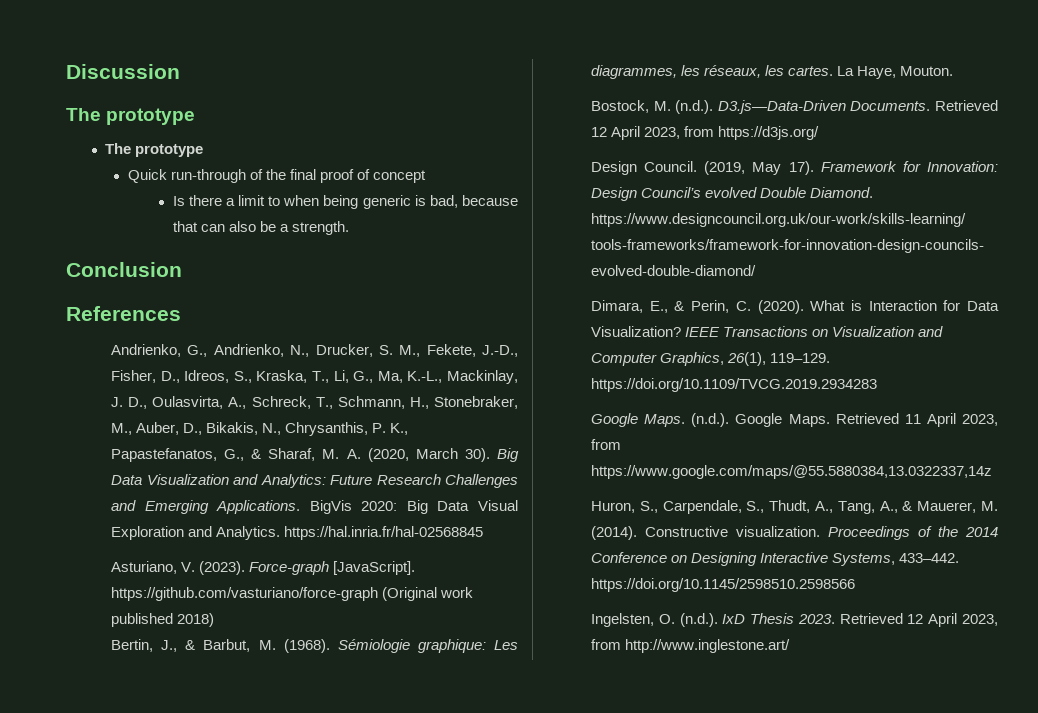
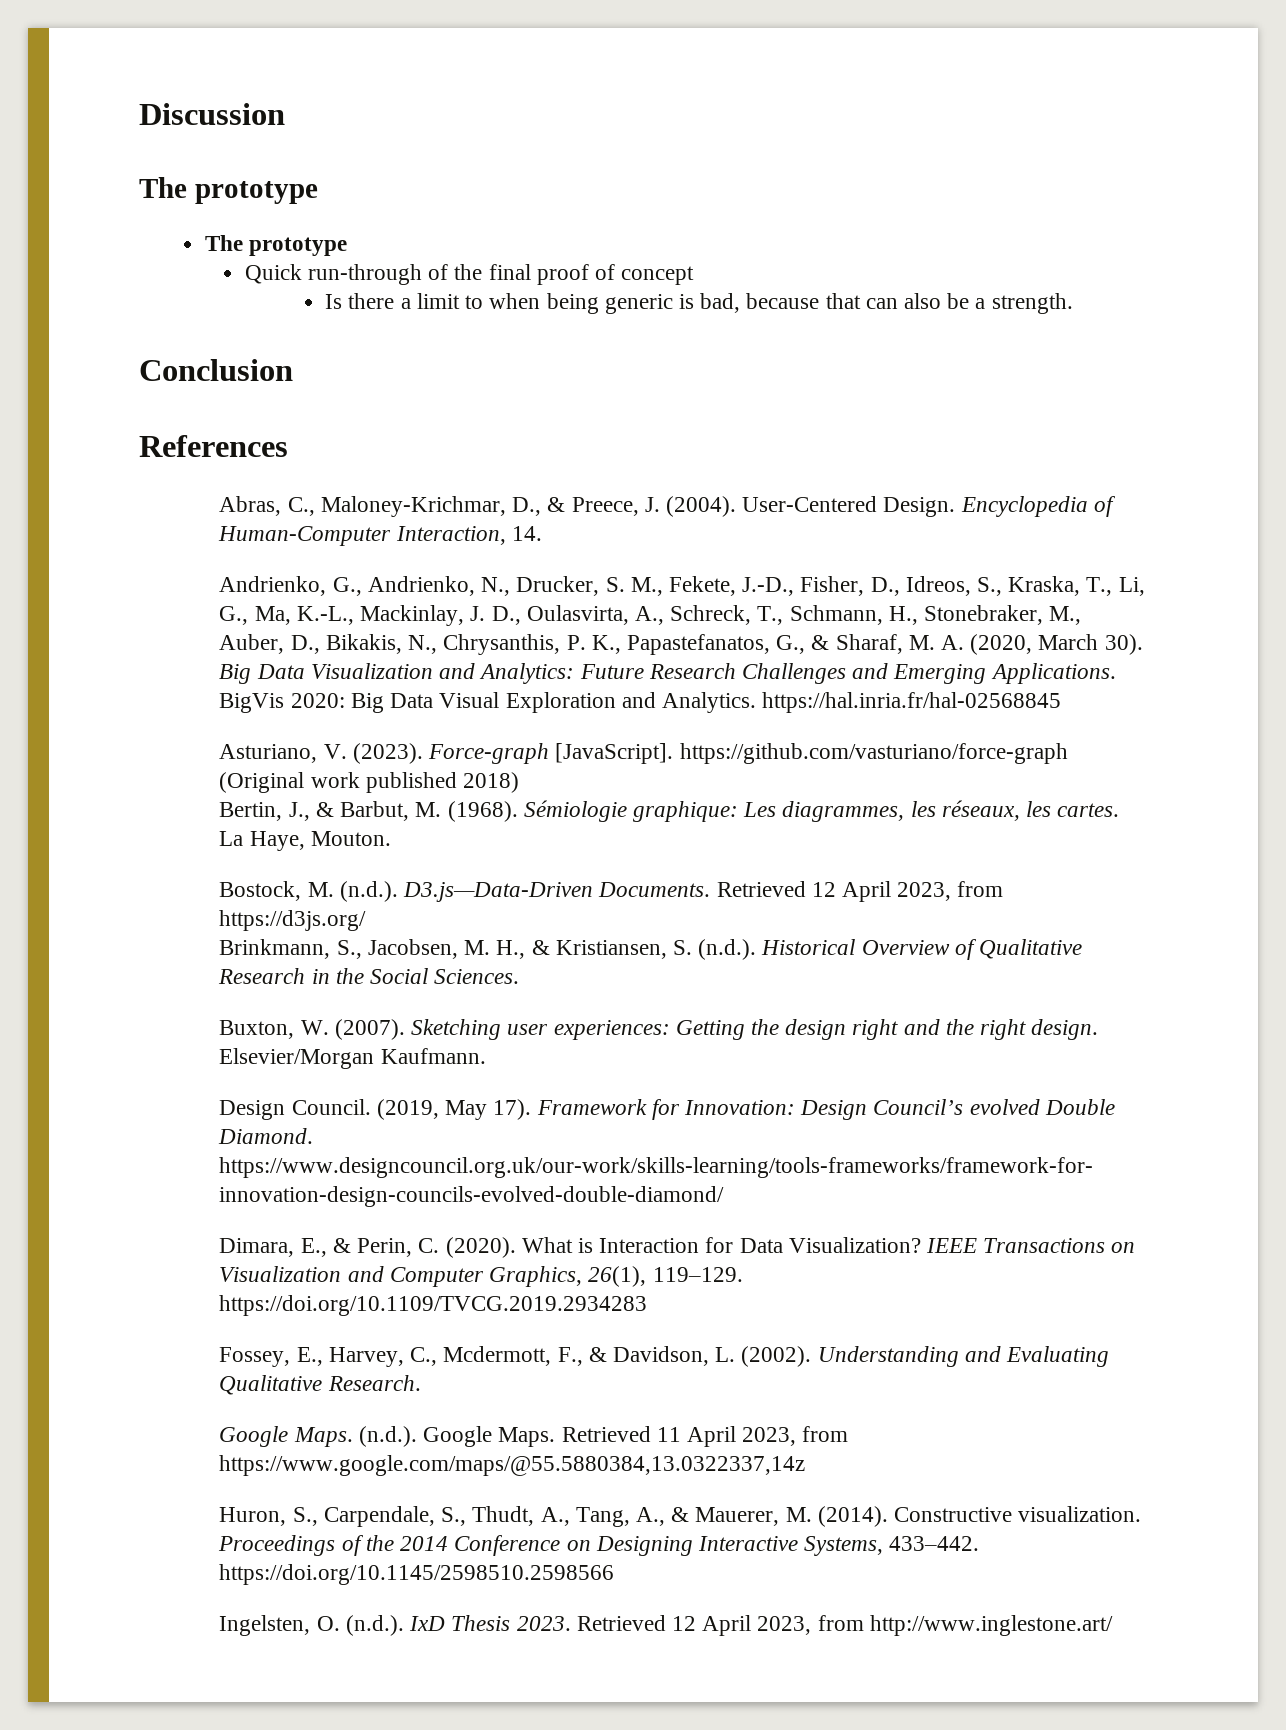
+ Abras, C., Maloney-Krichmar, D., & Preece, J. (2004). User-Centered Design. Encyclopedia of Human-Computer Interaction, 14.
+ Brinkmann, S., Jacobsen, M. H., & Kristiansen, S. (n.d.). Historical Overview of Qualitative Research in the Social Sciences.
+ Buxton, W. (2007). Sketching user experiences: Getting the design right and the right design. Elsevier/Morgan Kaufmann.
+ Fossey, E., Harvey, C., Mcdermott, F., & Davidson, L. (2002). Understanding and Evaluating Qualitative Research.

